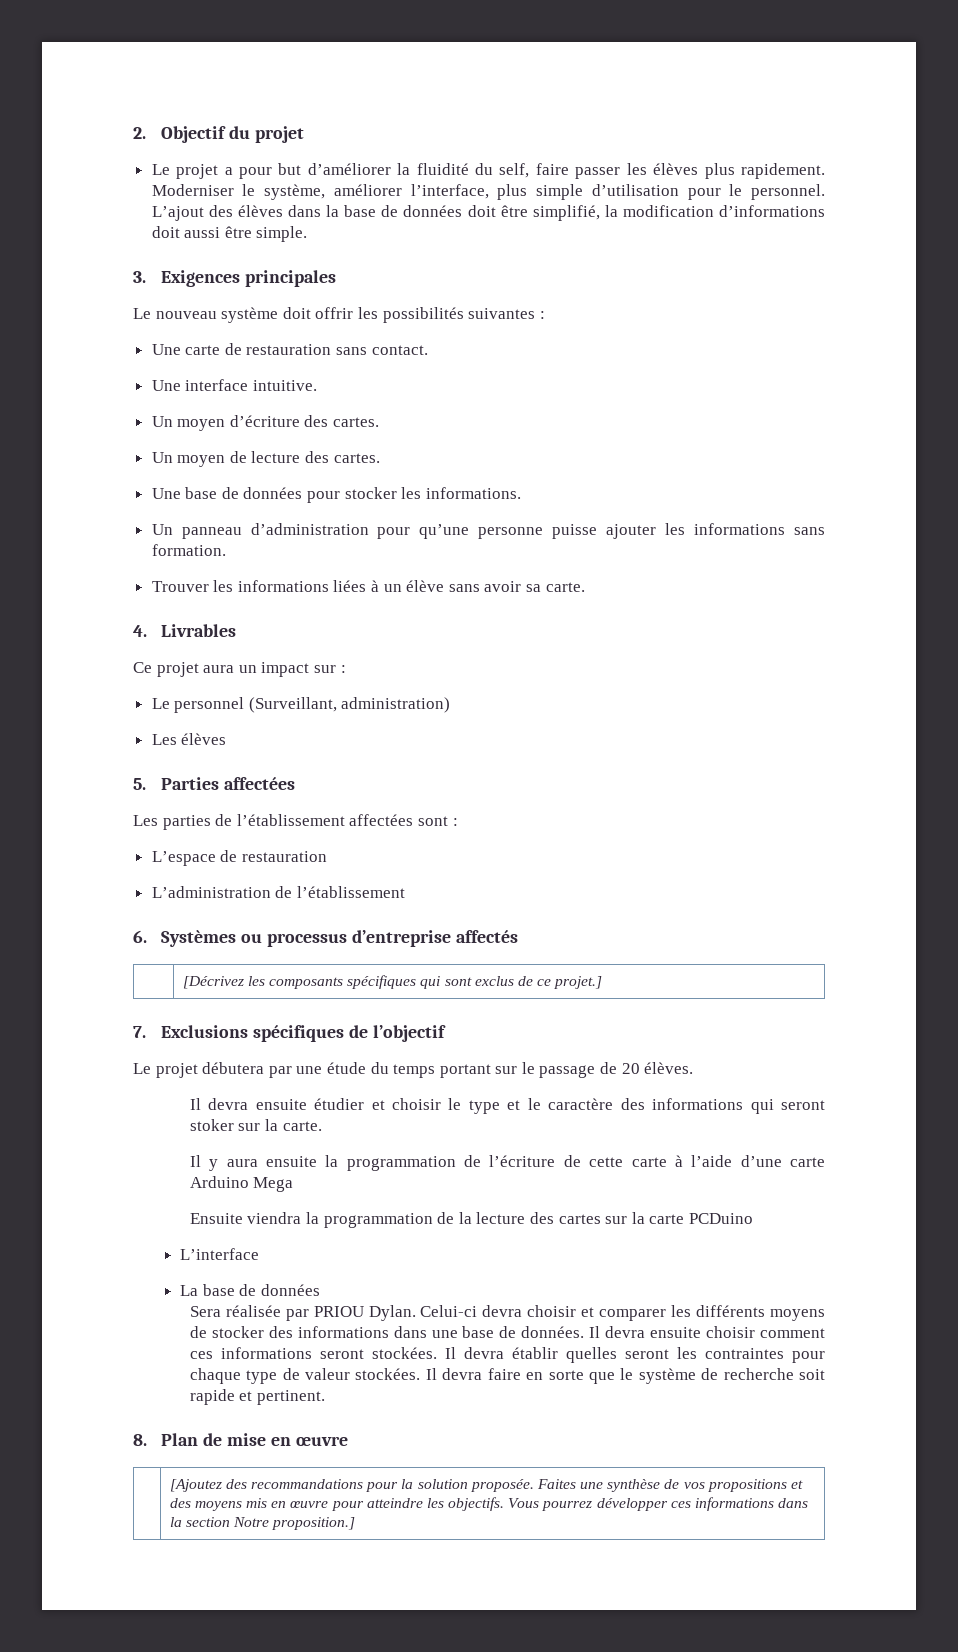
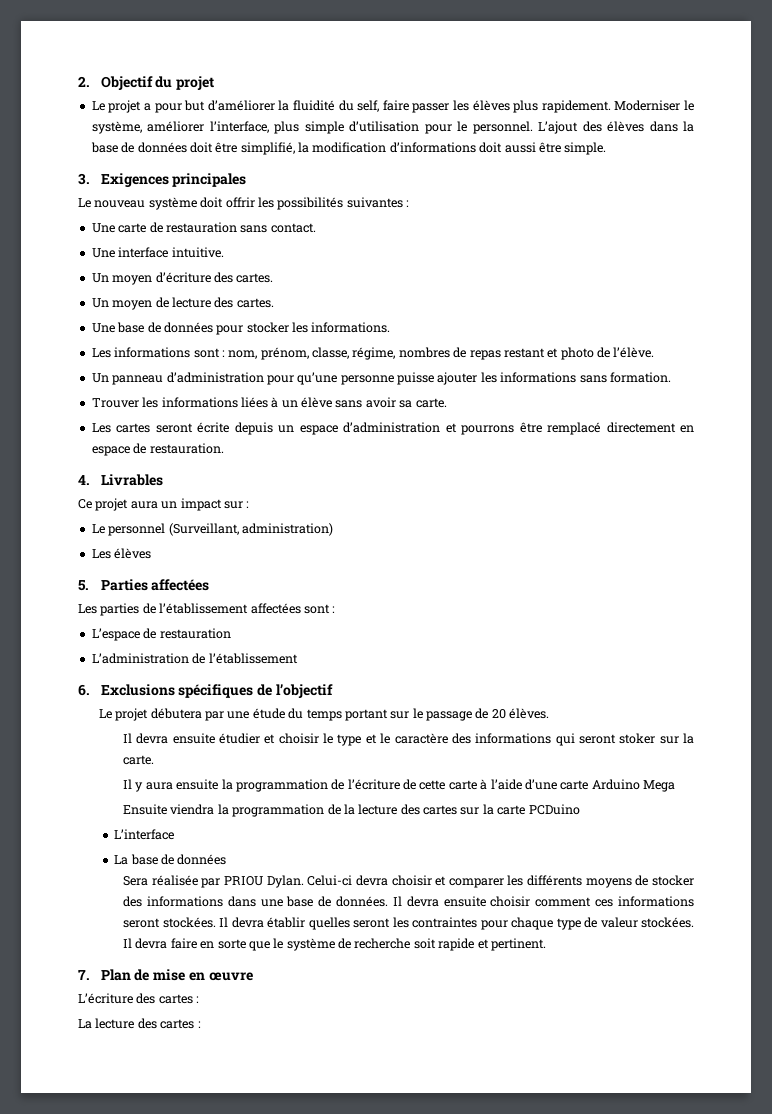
+ Les informations sont : nom, prénom, classe, régime, nombres de repas restant et photo de l’élève.
+ Les cartes seront écrite depuis un espace d’administration et pourrons être remplacé directement en espace de restauration.
- 6. Systèmes ou processus d’entreprise affectés
- | [Décrivez les composants spécifiques qui sont exclus de ce projet.]
- 7. Exclusions spécifiques de l’objectif
+ 6. Exclusions spécifiques de l’objectif
- 8. Plan de mise en œuvre
+ 7. Plan de mise en œuvre
- | [Ajoutez des recommandations pour la solution proposée. Faites une synthèse de vos propositions et des moyens mis en œuvre pour atteindre les objectifs. Vous pourrez développer ces informations dans la section Notre proposition.]
+ L’écriture des cartes :
+ La lecture des cartes :

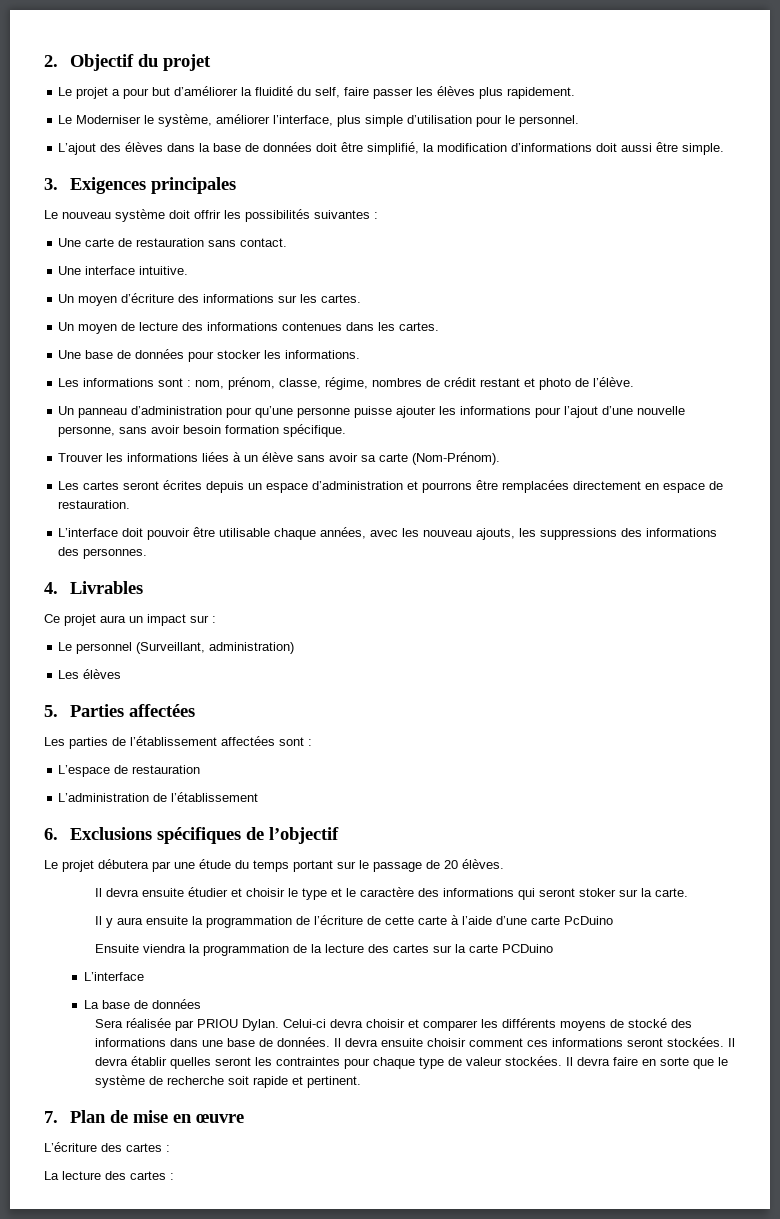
- Le projet a pour but d’améliorer la fluidité du self, faire passer les élèves plus rapidement. Moderniser le système, améliorer l’interface, plus simple d’utilisation pour le personnel. L’ajout des élèves dans la base de données doit être simplifié, la modification d’informations doit aussi être simple.
+ Le projet a pour but d’améliorer la fluidité du self, faire passer les élèves plus rapidement.
+ Le Moderniser le système, améliorer l’interface, plus simple d’utilisation pour le personnel.
+ L’ajout des élèves dans la base de données doit être simplifié, la modification d’informations doit aussi être simple.
- Un moyen d’écriture des cartes.
+ Un moyen d’écriture des informations sur les cartes.
- Un moyen de lecture des cartes.
+ Un moyen de lecture des informations contenues dans les cartes.
- Les informations sont : nom, prénom, classe, régime, nombres de repas restant et photo de l’élève.
+ Les informations sont : nom, prénom, classe, régime, nombres de crédit restant et photo de l’élève.
- Un panneau d’administration pour qu’une personne puisse ajouter les informations sans formation.
+ Un panneau d’administration pour qu’une personne puisse ajouter les informations pour l’ajout d’une nouvelle personne, sans avoir besoin formation spécifique.
- Trouver les informations liées à un élève sans avoir sa carte.
+ Trouver les informations liées à un élève sans avoir sa carte (Nom-Prénom).
- Les cartes seront écrite depuis un espace d’administration et pourrons être remplacé directement en espace de restauration.
+ Les cartes seront écrites depuis un espace d’administration et pourrons être remplacées directement en espace de restauration.
+ L’interface doit pouvoir être utilisable chaque années, avec les nouveau ajouts, les suppressions des informations des personnes.
- Il y aura ensuite la programmation de l’écriture de cette carte à l’aide d’une carte Arduino Mega
+ Il y aura ensuite la programmation de l’écriture de cette carte à l’aide d’une carte PcDuino
- Celui-ci devra choisir et comparer les différents moyens de stocker des informations dans une base de données.
+ Celui-ci devra choisir et comparer les différents moyens de stocké des informations dans une base de données.

